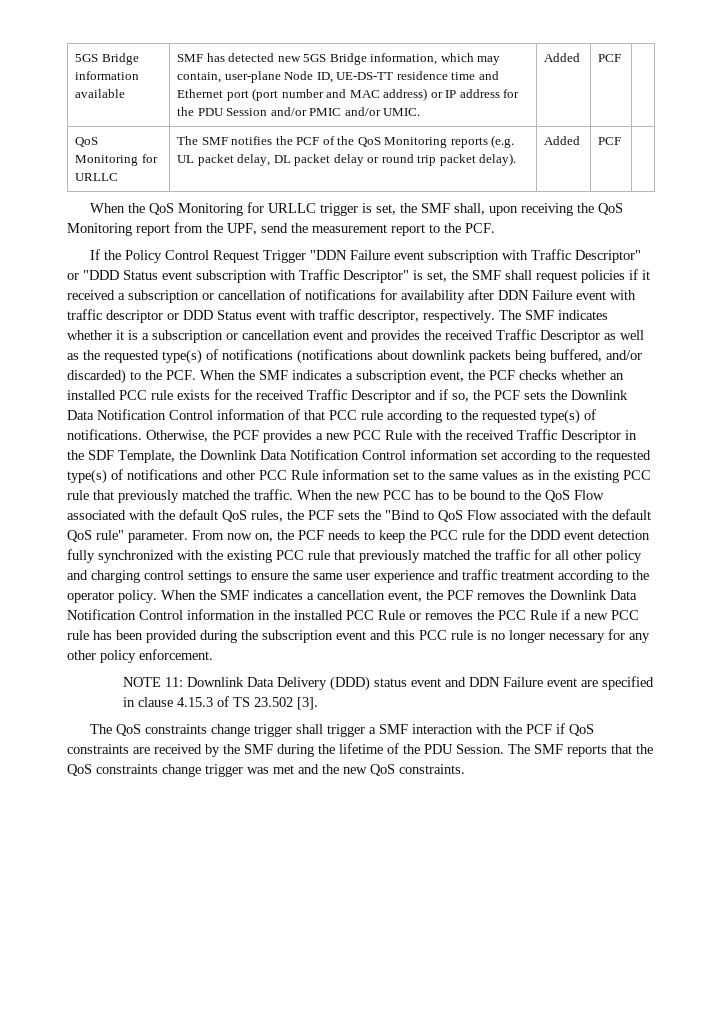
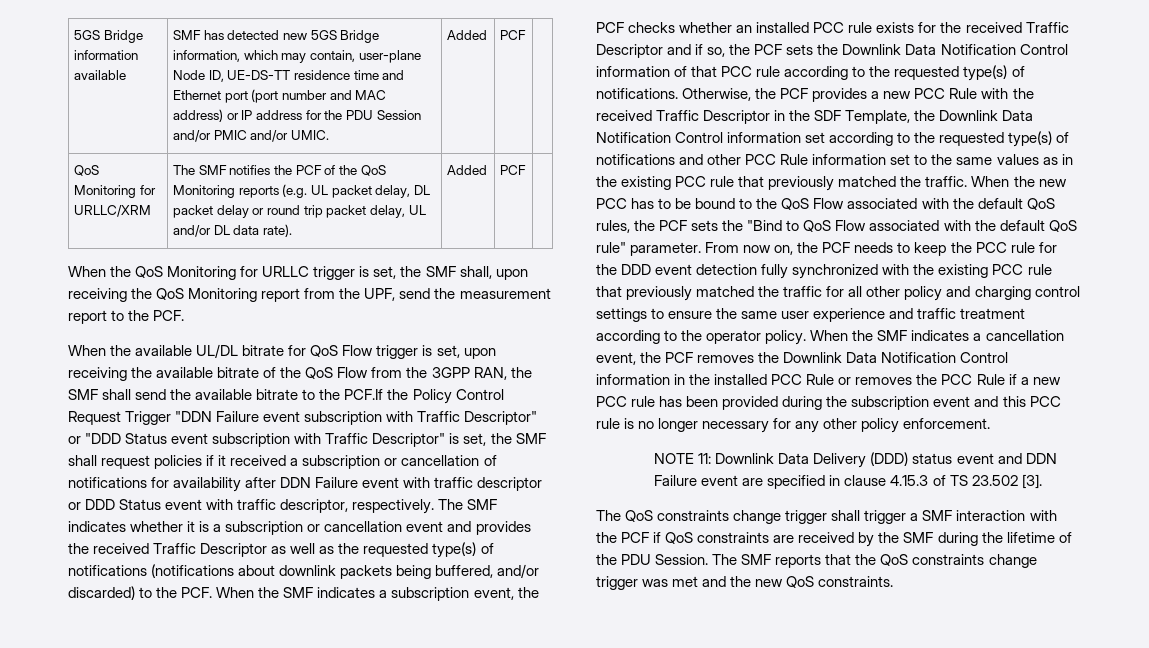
- QoS Monitoring for URLLC | The SMF notifies the PCF of the QoS Monitoring reports (e.g. UL packet delay, DL packet delay or round trip packet delay). | Added | PCF |
+ QoS Monitoring for URLLC/XRM | The SMF notifies the PCF of the QoS Monitoring reports (e.g. UL packet delay, DL packet delay or round trip packet delay, UL and/or DL data rate). | Added | PCF |
- If the Policy Control Request Trigger "DDN Failure event subscription with Traffic Descriptor" or "DDD Status event subscription with Traffic Descriptor" is set, the SMF shall request policies if it received a subscription or cancellation of notifications for availability after DDN Failure event with traffic descriptor or DDD Status event with traffic descriptor, respectively.
+ When the available UL/DL bitrate for QoS Flow trigger is set, upon receiving the available bitrate of the QoS Flow from the 3GPP RAN, the SMF shall send the available bitrate to the PCF.If the Policy Control Request Trigger "DDN Failure event subscription with Traffic Descriptor" or "DDD Status event subscription with Traffic Descriptor" is set, the SMF shall request policies if it received a subscription or cancellation of notifications for availability after DDN Failure event with traffic descriptor or DDD Status event with traffic descriptor, respectively.

